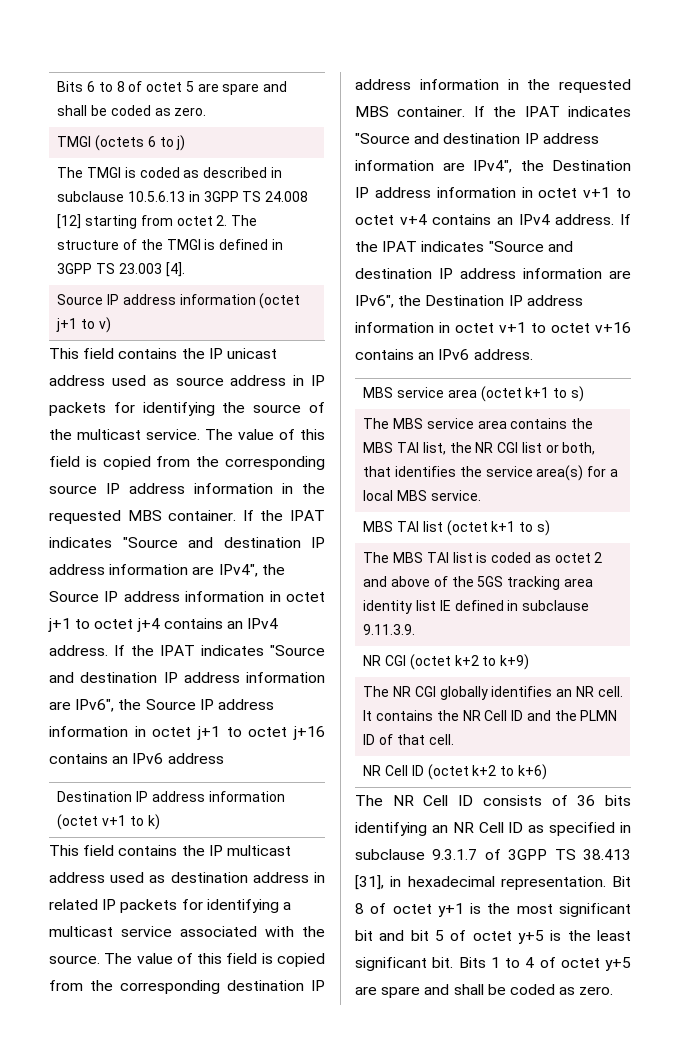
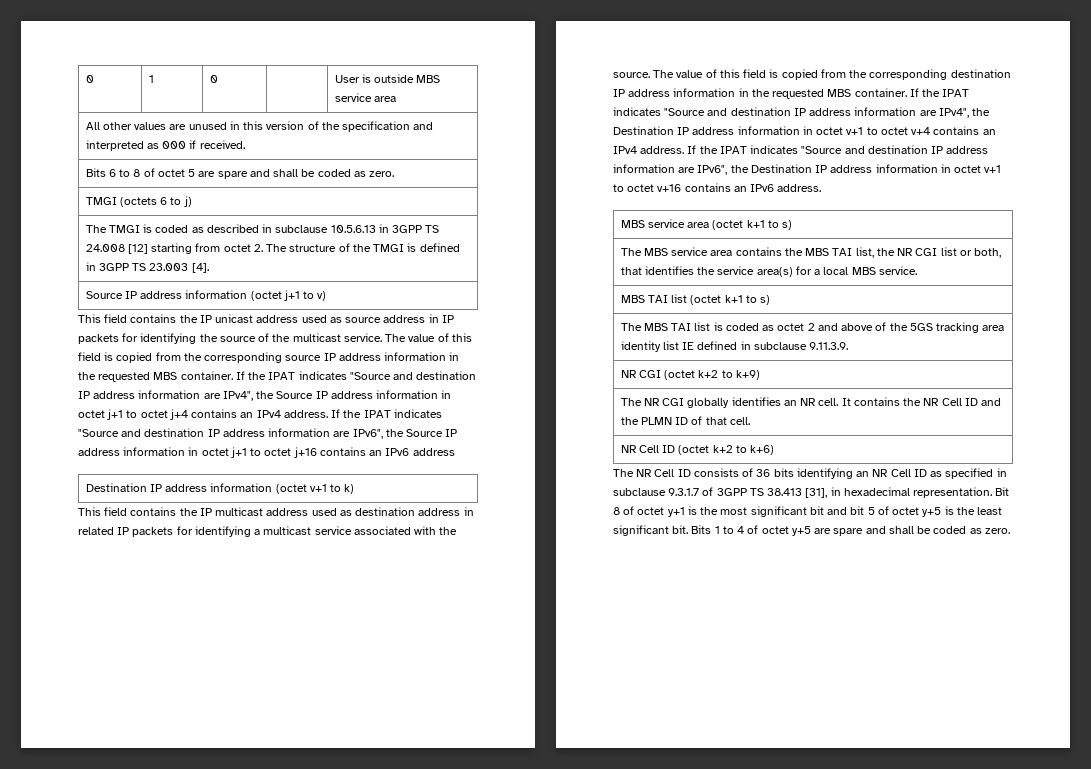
+ 0 | 1 | 0 | | User is outside MBS service area
+ All other values are unused in this version of the specification and interpreted as 000 if received.

